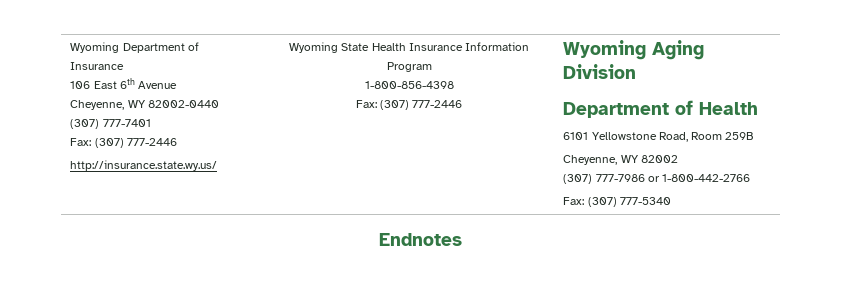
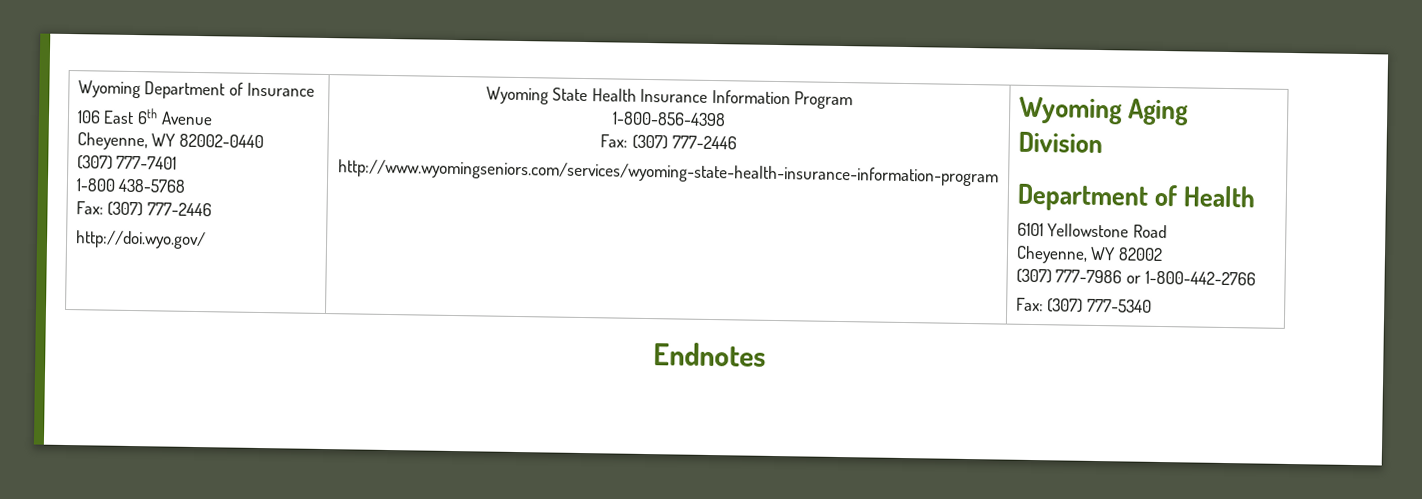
  (307) 777-7401
+ 1-800 438-5768
  Fax: (307) 777-2446
- http://insurance.state.wy.us/
+ http://doi.wyo.gov/
+ http://www.wyomingseniors.com/services/wyoming-state-health-insurance-information-program
- 6101 Yellowstone Road, Room 259B
+ 6101 Yellowstone Road

